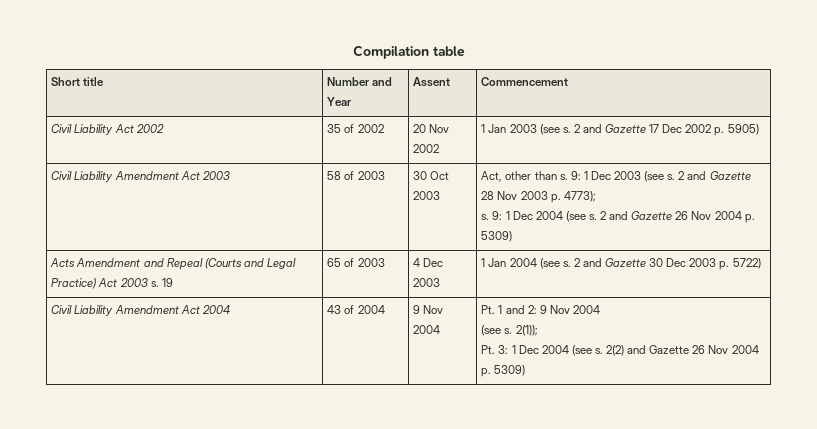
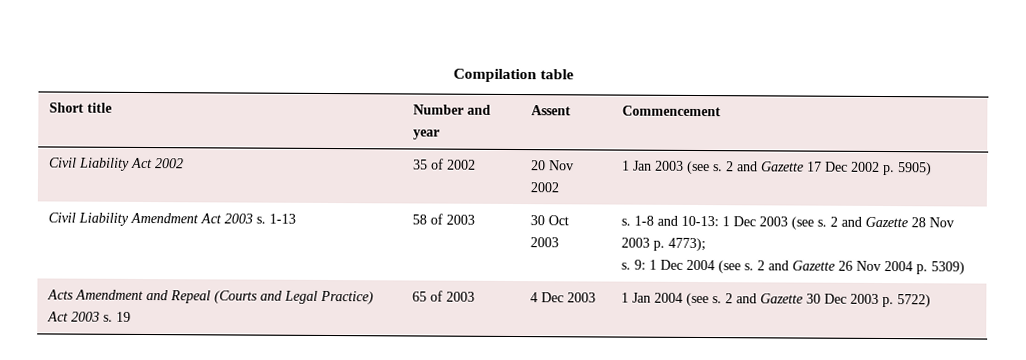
- Short title | Number and Year | Assent | Commencement
+ Short title | Number and year | Assent | Commencement
- Civil Liability Amendment Act 2003
+ Civil Liability Amendment Act 2003 s. 1-13
- Act, other than s. 9: 1 Dec 2003 (see s.
+ s. 1-8 and 10-13: 1 Dec 2003 (see s.
- Civil Liability Amendment Act 2004 | 43 of 2004 | 9 Nov 2004 | Pt. 1 and 2: 9 Nov 2004
- (see s. 2(1));
- Pt. 3: 1 Dec 2004 (see s. 2(2) and Gazette 26 Nov 2004 p. 5309)

